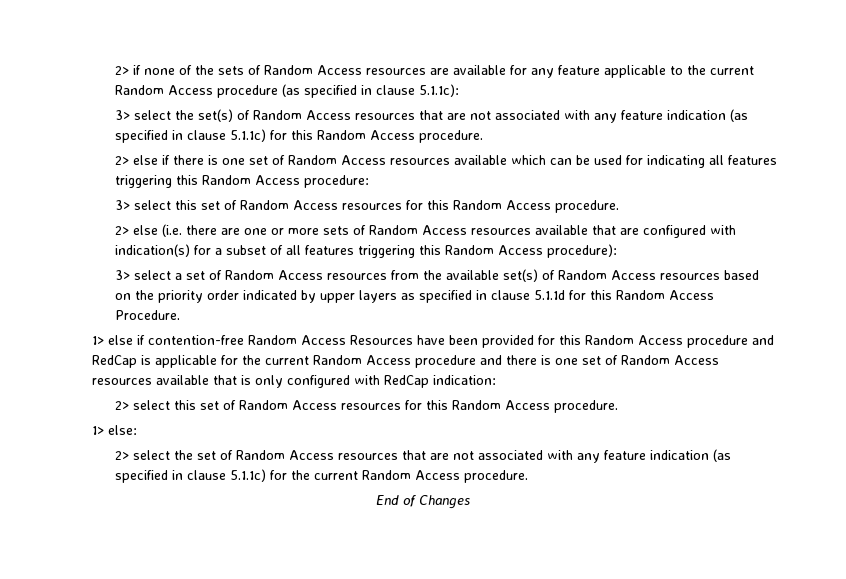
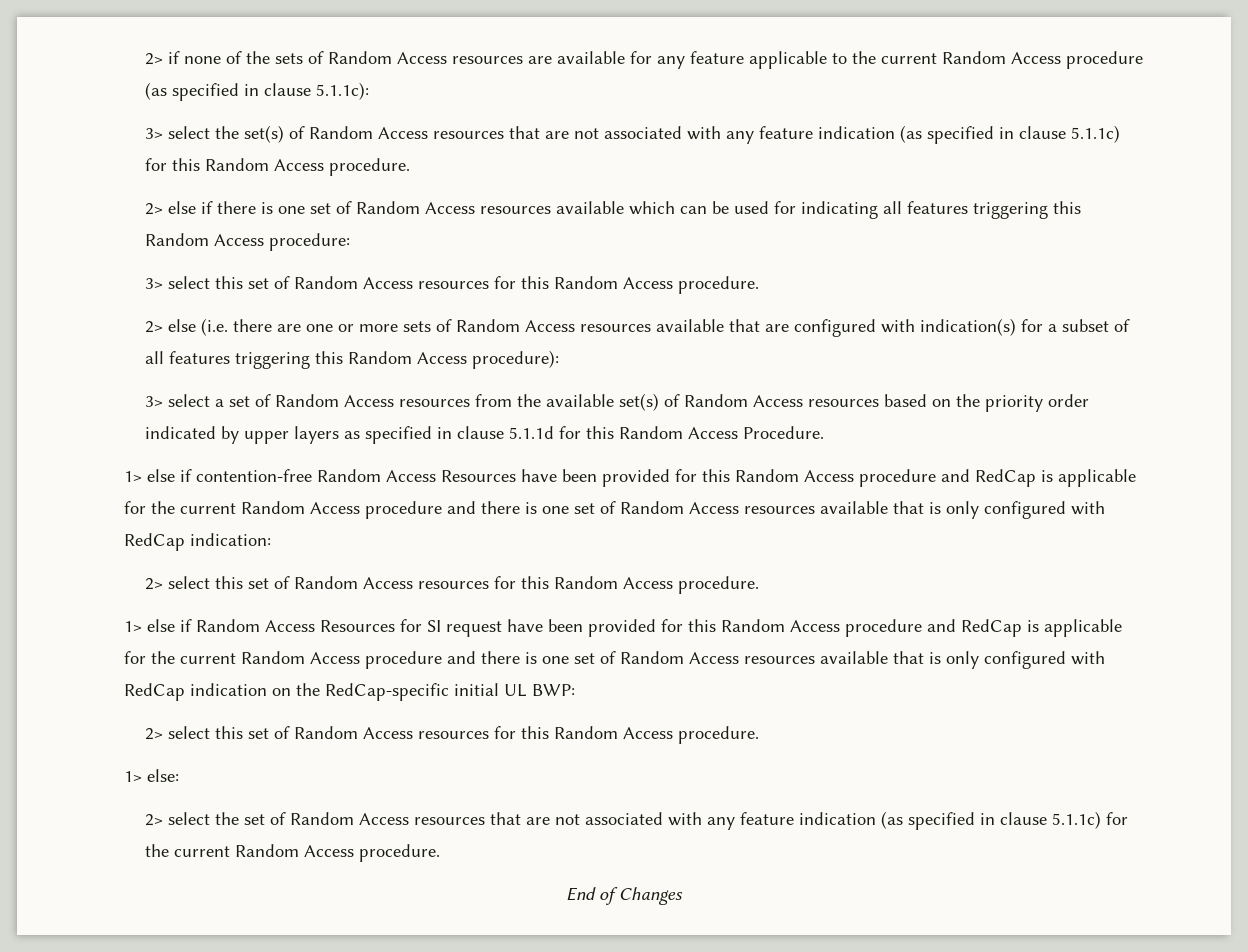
+ 1> else if Random Access Resources for SI request have been provided for this Random Access procedure and RedCap is applicable for the current Random Access procedure and there is one set of Random Access resources available that is only configured with RedCap indication on the RedCap-specific initial UL BWP:
+ 2> select this set of Random Access resources for this Random Access procedure.

